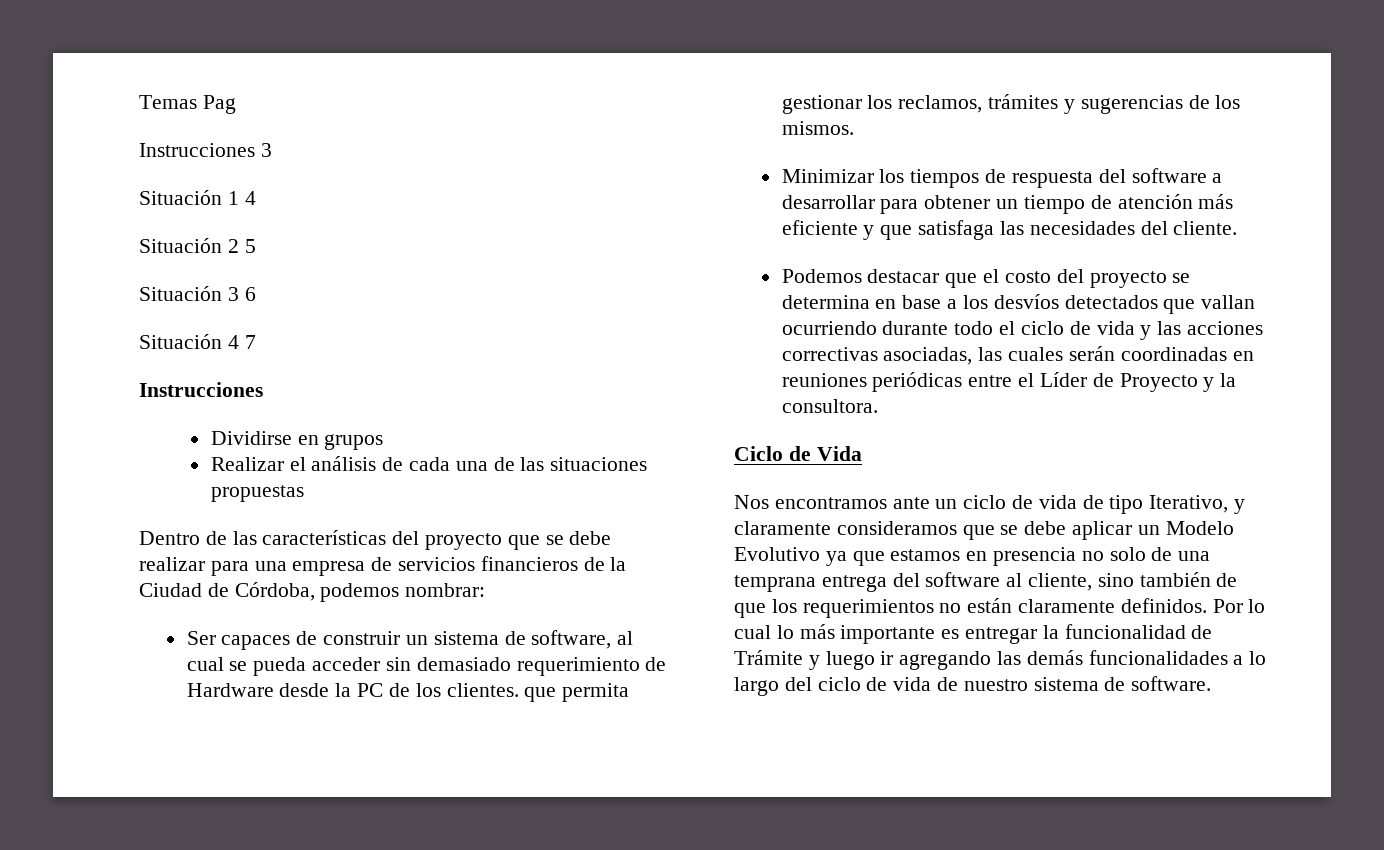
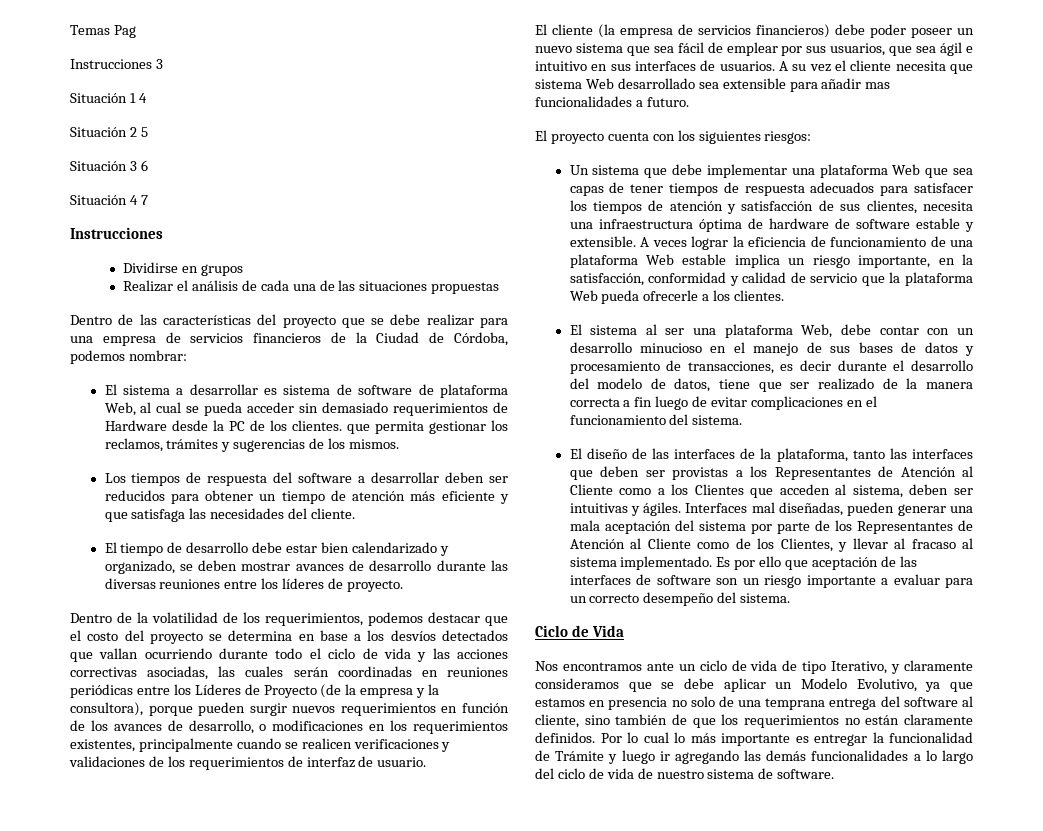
- Ser capaces de construir un sistema de software, al cual se pueda acceder sin demasiado requerimiento de Hardware desde la PC de los clientes. que permita gestionar los reclamos, trámites y sugerencias de los mismos.
+ El sistema a desarrollar es sistema de software de plataforma Web, al cual se pueda acceder sin demasiado requerimientos de Hardware desde la PC de los clientes. que permita gestionar los reclamos, trámites y sugerencias de los mismos.
- Minimizar los tiempos de respuesta del software a desarrollar para obtener un tiempo de atención más eficiente y que satisfaga las necesidades del cliente.
+ Los tiempos de respuesta del software a desarrollar deben ser reducidos para obtener un tiempo de atención más eficiente y que satisfaga las necesidades del cliente.
- Podemos destacar que el costo del proyecto se determina en base a los desvíos detectados que vallan ocurriendo durante todo el ciclo de vida y las acciones correctivas asociadas, las cuales serán coordinadas en reuniones periódicas entre el Líder de Proyecto y la consultora.
+ El tiempo de desarrollo debe estar bien calendarizado y organizado, se deben mostrar avances de desarrollo durante las diversas reuniones entre los líderes de proyecto.
+ Dentro de la volatilidad de los requerimientos, podemos destacar que el costo del proyecto se determina en base a los desvíos detectados que vallan ocurriendo durante todo el ciclo de vida y las acciones correctivas asociadas, las cuales serán coordinadas en reuniones periódicas entre los Líderes de Proyecto (de la empresa y la consultora), porque pueden surgir nuevos requerimientos en función de los avances de desarrollo, o modificaciones en los requerimientos existentes, principalmente cuando se realicen verificaciones y validaciones de los requerimientos de interfaz de usuario.
+ El cliente (la empresa de servicios financieros) debe poder poseer un nuevo sistema que sea fácil de emplear por sus usuarios, que sea ágil e intuitivo en sus interfaces de usuarios. A su vez el cliente necesita que sistema Web desarrollado sea extensible para añadir mas funcionalidades a futuro.
+ El proyecto cuenta con los siguientes riesgos:
+ Un sistema que debe implementar una plataforma Web que sea capas de tener tiempos de respuesta adecuados para satisfacer los tiempos de atención y satisfacción de sus clientes, necesita una infraestructura óptima de hardware de software estable y extensible. A veces lograr la eficiencia de funcionamiento de una plataforma Web estable implica un riesgo importante, en la satisfacción, conformidad y calidad de servicio que la plataforma Web pueda ofrecerle a los clientes.
+ El sistema al ser una plataforma Web, debe contar con un desarrollo minucioso en el manejo de sus bases de datos y procesamiento de transacciones, es decir durante el desarrollo del modelo de datos, tiene que ser realizado de la manera correcta a fin luego de evitar complicaciones en el funcionamiento del sistema.
+ El diseño de las interfaces de la plataforma, tanto las interfaces que deben ser provistas a los Representantes de Atención al Cliente como a los Clientes que acceden al sistema, deben ser intuitivas y ágiles. Interfaces mal diseñadas, pueden generar una mala aceptación del sistema por parte de los Representantes de Atención al Cliente como de los Clientes, y llevar al fracaso al sistema implementado. Es por ello que aceptación de las interfaces de software son un riesgo importante a evaluar para un correcto desempeño del sistema.
- Nos encontramos ante un ciclo de vida de tipo Iterativo, y claramente consideramos que se debe aplicar un Modelo Evolutivo ya que estamos en presencia no solo de una temprana entrega del software al cliente, sino también de que los requerimientos no están claramente definidos.
+ Nos encontramos ante un ciclo de vida de tipo Iterativo, y claramente consideramos que se debe aplicar un Modelo Evolutivo, ya que estamos en presencia no solo de una temprana entrega del software al cliente, sino también de que los requerimientos no están claramente definidos.

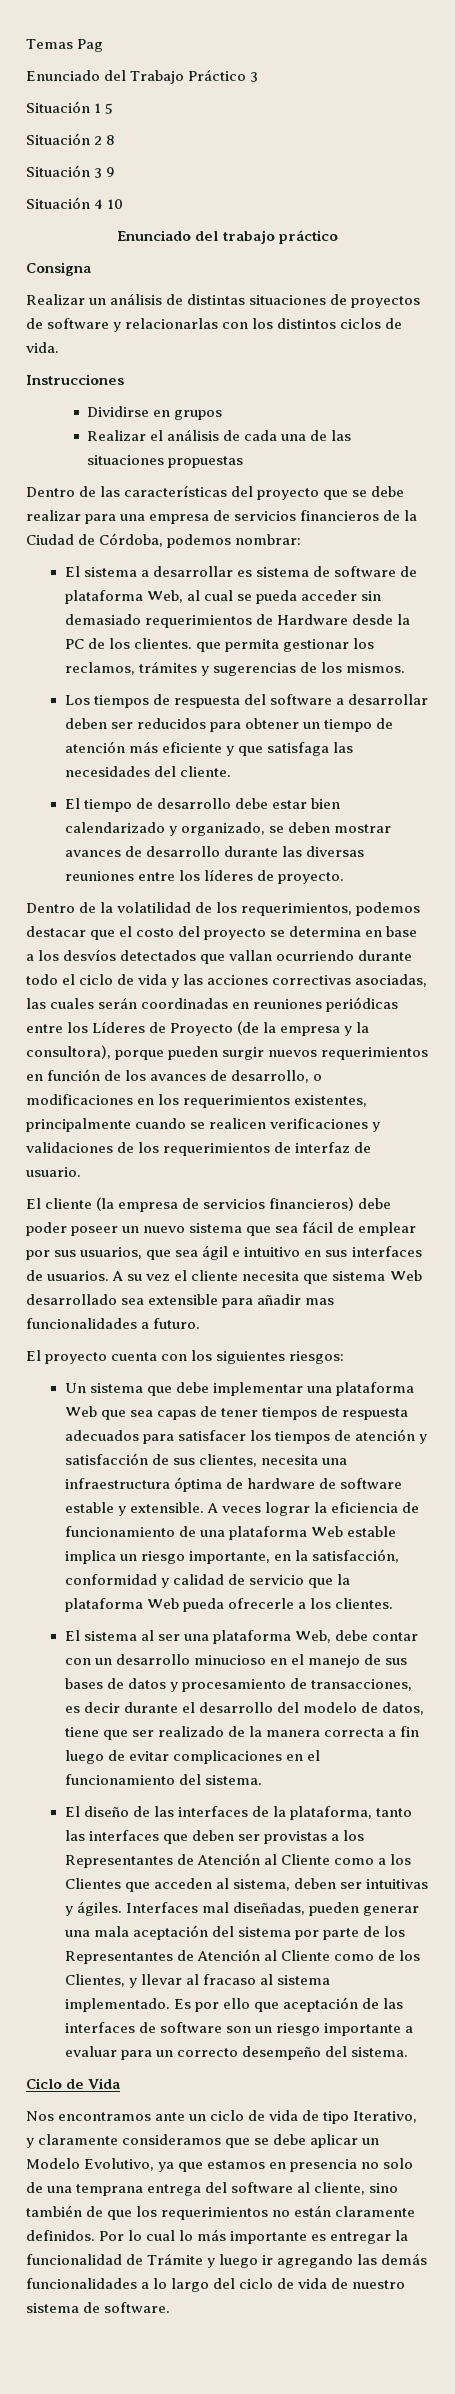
- Instrucciones 3
+ Enunciado del Trabajo Práctico 3
- Situación 1 4
+ Situación 1 5
- Situación 2 5
+ Situación 2 8
- Situación 3 6
+ Situación 3 9
- Situación 4 7
+ Situación 4 10
+ Enunciado del trabajo práctico
+ Consigna
+ Realizar un análisis de distintas situaciones de proyectos de software y relacionarlas con los distintos ciclos de vida.

